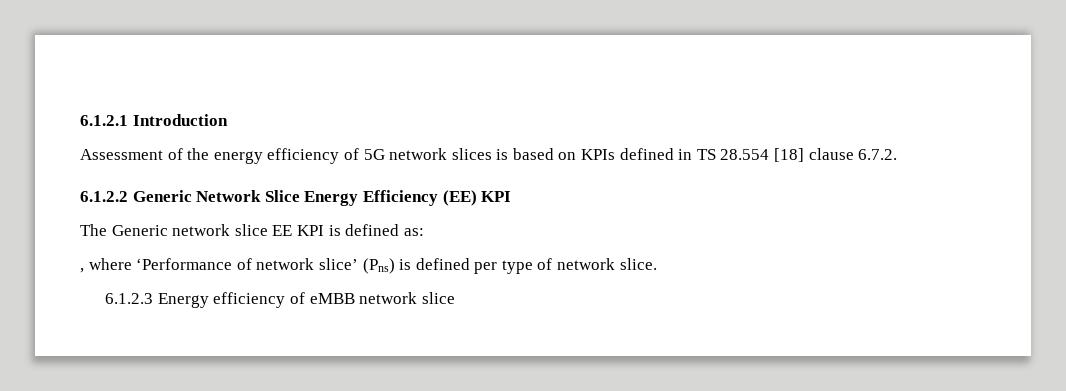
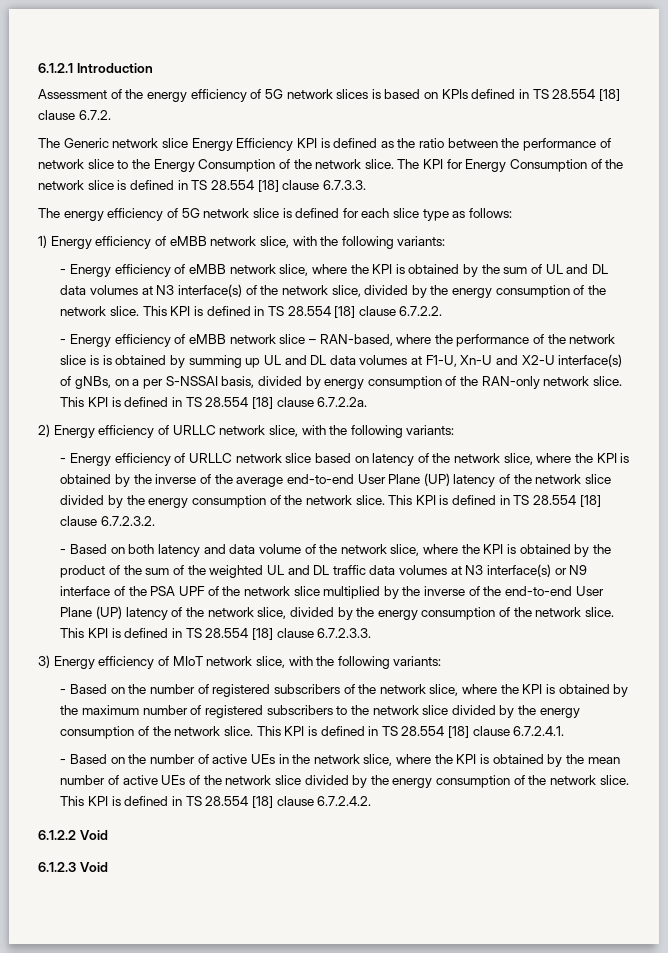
- 6.1.2.2 Generic Network Slice Energy Efficiency (EE) KPI
- The Generic network slice EE KPI is defined as:
- , where ‘Performance of network slice’ (Pns) is defined per type of network slice.
- 6.1.2.3 Energy efficiency of eMBB network slice
+ The Generic network slice Energy Efficiency KPI is defined as the ratio between the performance of network slice to the Energy Consumption of the network slice. The KPI for Energy Consumption of the network slice is defined in TS 28.554 [18] clause 6.7.3.3.
+ The energy efficiency of 5G network slice is defined for each slice type as follows:
+ 1) Energy efficiency of eMBB network slice, with the following variants:
+ - Energy efficiency of eMBB network slice, where the KPI is obtained by the sum of UL and DL data volumes at N3 interface(s) of the network slice, divided by the energy consumption of the network slice. This KPI is defined in TS 28.554 [18] clause 6.7.2.2.
+ - Energy efficiency of eMBB network slice – RAN-based, where the performance of the network slice is is obtained by summing up UL and DL data volumes at F1-U, Xn-U and X2-U interface(s) of gNBs, on a per S-NSSAI basis, divided by energy consumption of the RAN-only network slice. This KPI is defined in TS 28.554 [18] clause 6.7.2.2a.
+ 2) Energy efficiency of URLLC network slice, with the following variants:
+ - Energy efficiency of URLLC network slice based on latency of the network slice, where the KPI is obtained by the inverse of the average end-to-end User Plane (UP) latency of the network slice divided by the energy consumption of the network slice. This KPI is defined in TS 28.554 [18] clause 6.7.2.3.2.
+ - Based on both latency and data volume of the network slice, where the KPI is obtained by the product of the sum of the weighted UL and DL traffic data volumes at N3 interface(s) or N9 interface of the PSA UPF of the network slice multiplied by the inverse of the end-to-end User Plane (UP) latency of the network slice, divided by the energy consumption of the network slice. This KPI is defined in TS 28.554 [18] clause 6.7.2.3.3.
+ 3) Energy efficiency of MIoT network slice, with the following variants:
+ - Based on the number of registered subscribers of the network slice, where the KPI is obtained by the maximum number of registered subscribers to the network slice divided by the energy consumption of the network slice. This KPI is defined in TS 28.554 [18] clause 6.7.2.4.1.
+ - Based on the number of active UEs in the network slice, where the KPI is obtained by the mean number of active UEs of the network slice divided by the energy consumption of the network slice. This KPI is defined in TS 28.554 [18] clause 6.7.2.4.2.
+ 6.1.2.2 Void
+ 6.1.2.3 Void

